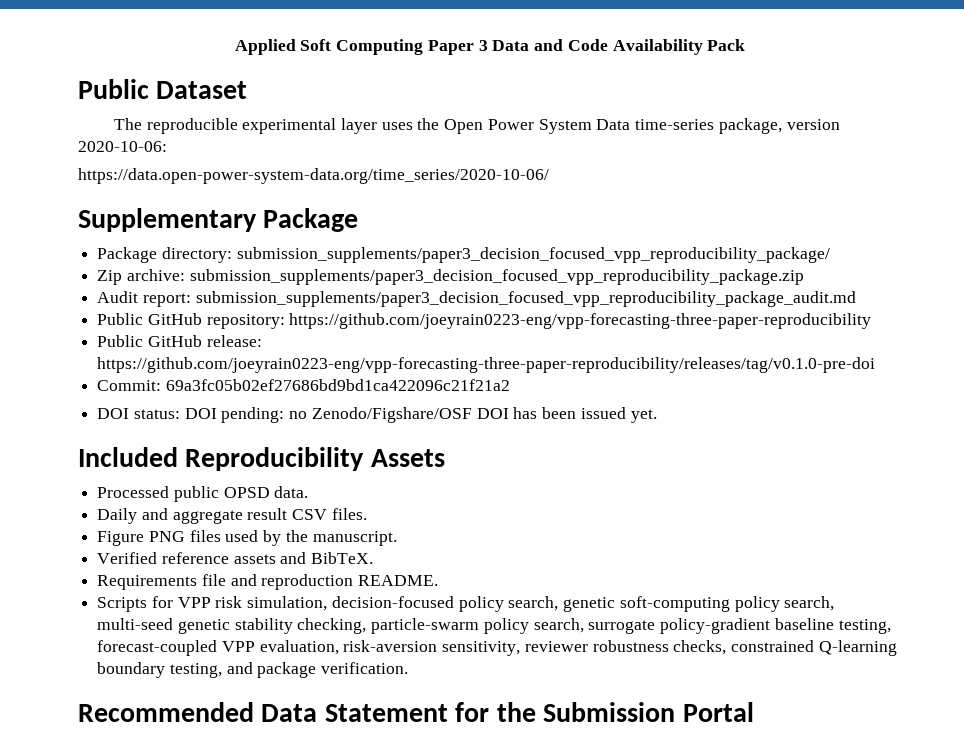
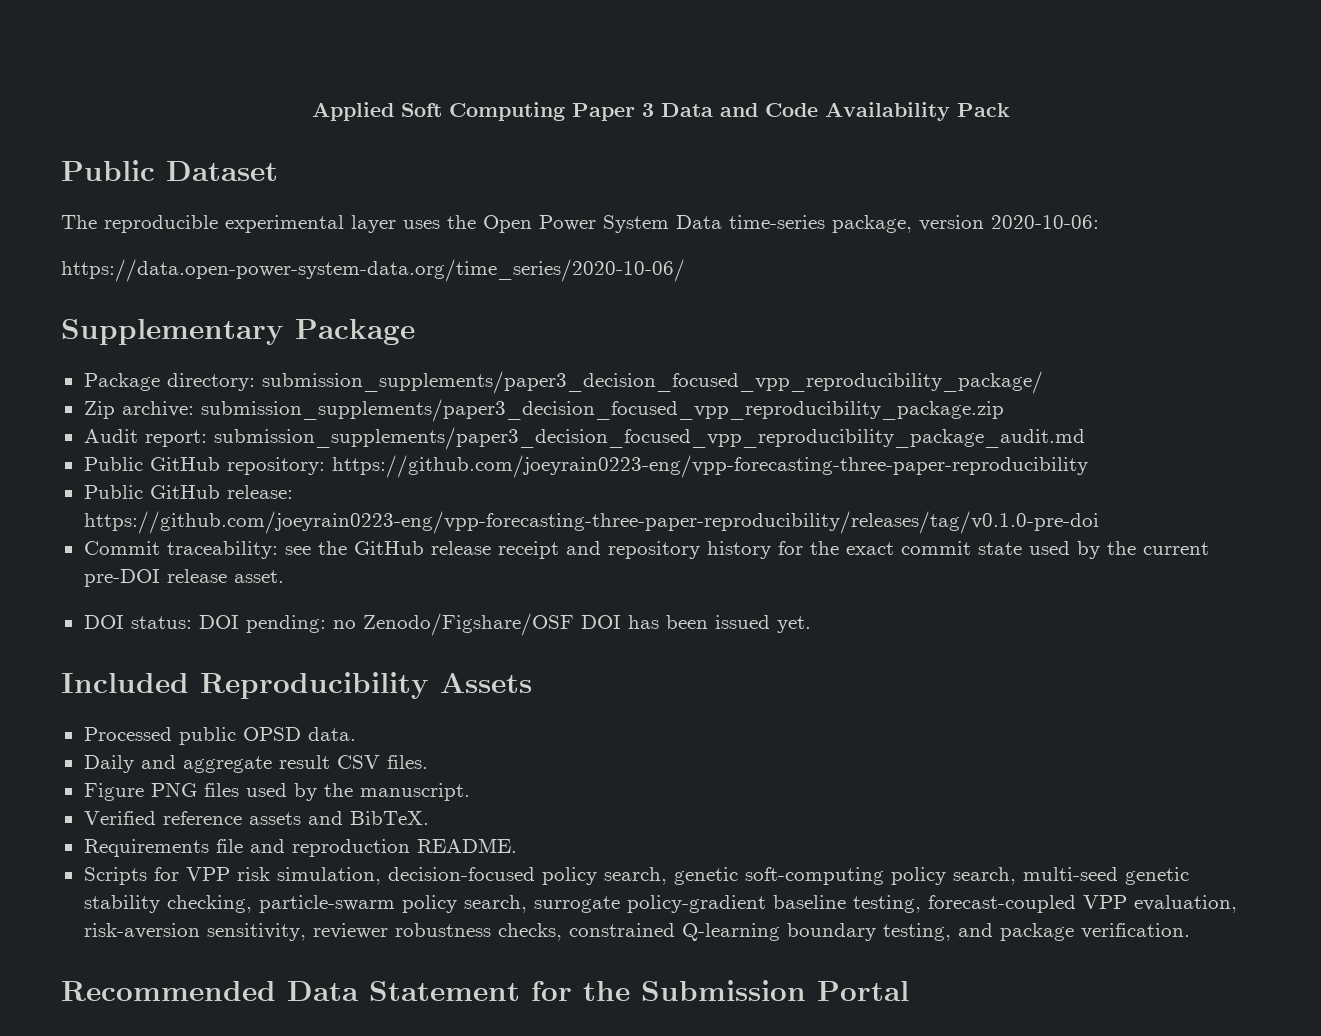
- Commit: 69a3fc05b02ef27686bd9bd1ca422096c21f21a2
+ Commit traceability: see the GitHub release receipt and repository history for the exact commit state used by the current pre-DOI release asset.

